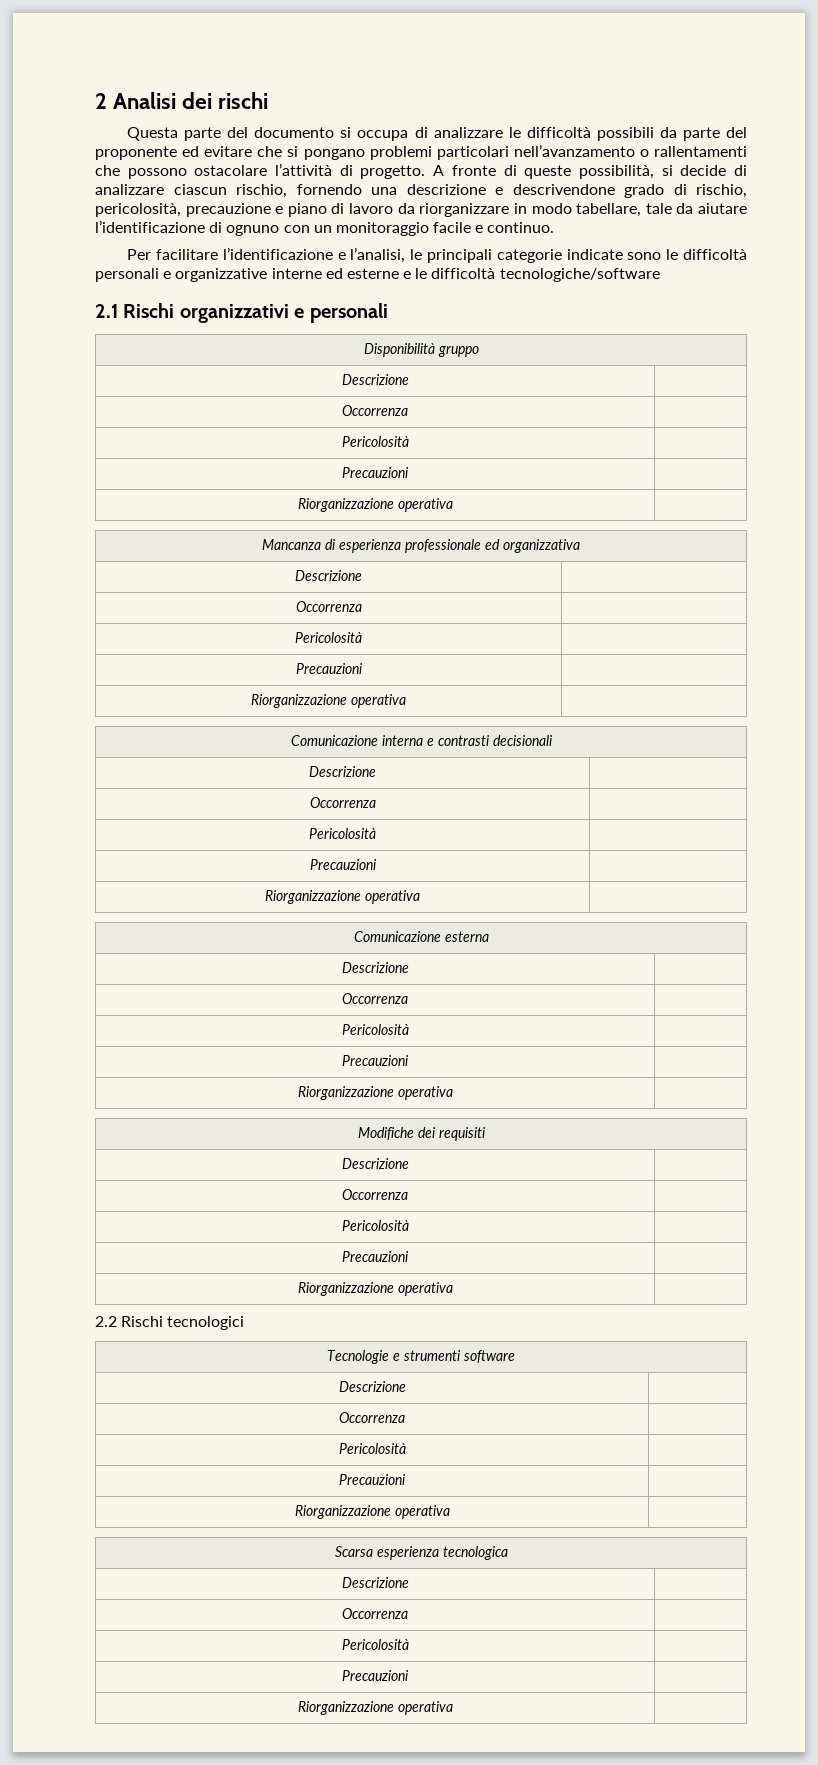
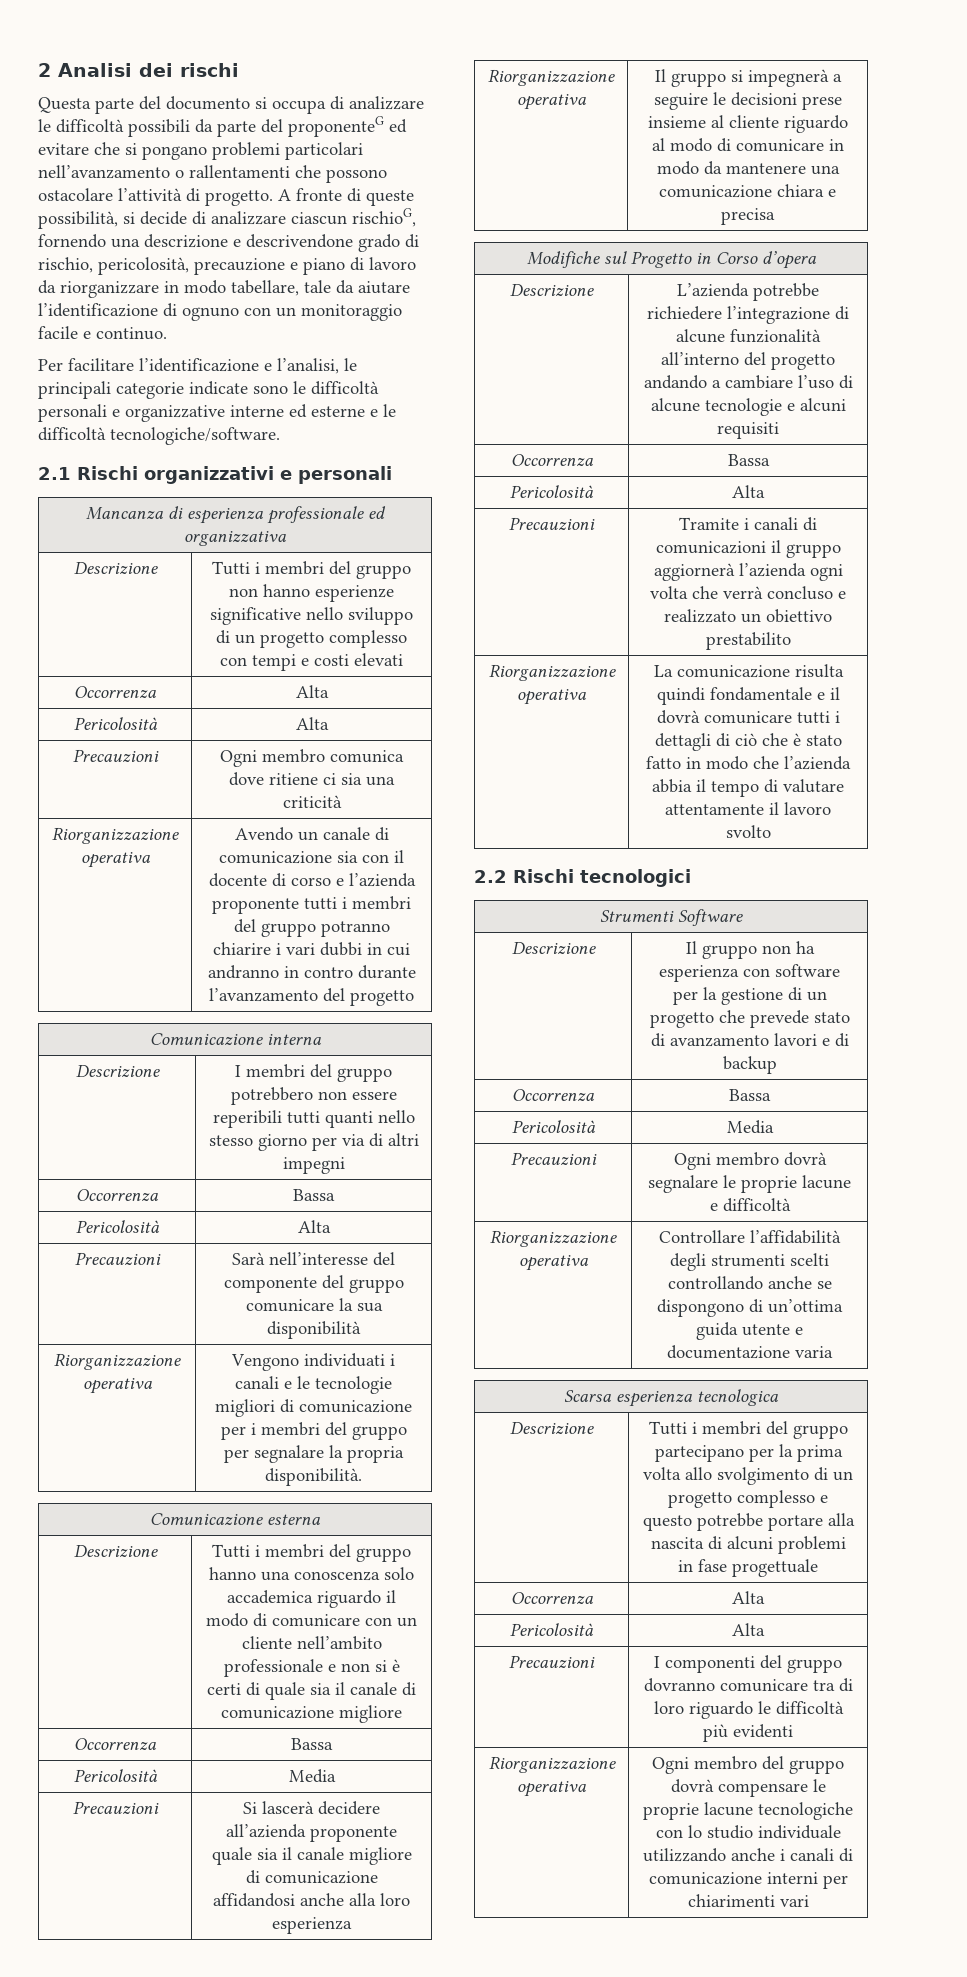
- Questa parte del documento si occupa di analizzare le difficoltà possibili da parte del proponente ed evitare che si pongano problemi particolari nell’avanzamento o rallentamenti che possono ostacolare l’attività di progetto.
+ Questa parte del documento si occupa di analizzare le difficoltà possibili da parte del proponenteG ed evitare che si pongano problemi particolari nell’avanzamento o rallentamenti che possono ostacolare l’attività di progetto.
- A fronte di queste possibilità, si decide di analizzare ciascun rischio, fornendo una descrizione e descrivendone grado di rischio, pericolosità, precauzione e piano di lavoro da riorganizzare in modo tabellare, tale da aiutare l’identificazione di ognuno con un monitoraggio facile e continuo.
+ A fronte di queste possibilità, si decide di analizzare ciascun rischioG, fornendo una descrizione e descrivendone grado di rischio, pericolosità, precauzione e piano di lavoro da riorganizzare in modo tabellare, tale da aiutare l’identificazione di ognuno con un monitoraggio facile e continuo.
- Per facilitare l’identificazione e l’analisi, le principali categorie indicate sono le difficoltà personali e organizzative interne ed esterne e le difficoltà tecnologiche/software
+ Per facilitare l’identificazione e l’analisi, le principali categorie indicate sono le difficoltà personali e organizzative interne ed esterne e le difficoltà tecnologiche/software.
- Disponibilità gruppo
- Descrizione |
- Occorrenza |
- Pericolosità |
- Precauzioni |
- Riorganizzazione operativa |
  Mancanza di esperienza professionale ed organizzativa
- Descrizione |
- Occorrenza |
- Pericolosità |
- Precauzioni |
- Riorganizzazione operativa |
- Comunicazione interna e contrasti decisionali
- Descrizione |
- Occorrenza |
- Pericolosità |
- Precauzioni |
- Riorganizzazione operativa |
+ Descrizione | Tutti i membri del gruppo non hanno esperienze significative nello sviluppo di un progetto complesso con tempi e costi elevati
+ Occorrenza | Alta
+ Pericolosità | Alta
+ Precauzioni | Ogni membro comunica dove ritiene ci sia una criticità
+ Riorganizzazione operativa | Avendo un canale di comunicazione sia con il docente di corso e l’azienda proponente tutti i membri del gruppo potranno chiarire i vari dubbi in cui andranno in contro durante l’avanzamento del progetto
+ Comunicazione interna
+ Descrizione | I membri del gruppo potrebbero non essere reperibili tutti quanti nello stesso giorno per via di altri impegni
+ Occorrenza | Bassa
+ Pericolosità | Alta
+ Precauzioni | Sarà nell’interesse del componente del gruppo comunicare la sua disponibilità
+ Riorganizzazione operativa | Vengono individuati i canali e le tecnologie migliori di comunicazione per i membri del gruppo per segnalare la propria disponibilità.
  Comunicazione esterna
- Descrizione |
- Occorrenza |
- Pericolosità |
- Precauzioni |
- Riorganizzazione operativa |
- Modifiche dei requisiti
- Descrizione |
- Occorrenza |
- Pericolosità |
- Precauzioni |
- Riorganizzazione operativa |
+ Descrizione | Tutti i membri del gruppo hanno una conoscenza solo accademica riguardo il modo di comunicare con un cliente nell’ambito professionale e non si è certi di quale sia il canale di comunicazione migliore
+ Occorrenza | Bassa
+ Pericolosità | Media
+ Precauzioni | Si lascerà decidere all’azienda proponente quale sia il canale migliore di comunicazione affidandosi anche alla loro esperienza
+ Riorganizzazione operativa | Il gruppo si impegnerà a seguire le decisioni prese insieme al cliente riguardo al modo di comunicare in modo da mantenere una comunicazione chiara e precisa
+ Modifiche sul Progetto in Corso d’opera
+ Descrizione | L’azienda potrebbe richiedere l’integrazione di alcune funzionalità all’interno del progetto andando a cambiare l’uso di alcune tecnologie e alcuni requisiti
+ Occorrenza | Bassa
+ Pericolosità | Alta
+ Precauzioni | Tramite i canali di comunicazioni il gruppo aggiornerà l’azienda ogni volta che verrà concluso e realizzato un obiettivo prestabilito
+ Riorganizzazione operativa | La comunicazione risulta quindi fondamentale e il dovrà comunicare tutti i dettagli di ciò che è stato fatto in modo che l’azienda abbia il tempo di valutare attentamente il lavoro svolto
  2.2 Rischi tecnologici
- Tecnologie e strumenti software
- Descrizione |
- Occorrenza |
- Pericolosità |
- Precauzioni |
- Riorganizzazione operativa |
+ Strumenti Software
+ Descrizione | Il gruppo non ha esperienza con software per la gestione di un progetto che prevede stato di avanzamento lavori e di backup
+ Occorrenza | Bassa
+ Pericolosità | Media
+ Precauzioni | Ogni membro dovrà segnalare le proprie lacune e difficoltà
+ Riorganizzazione operativa | Controllare l’affidabilità degli strumenti scelti controllando anche se dispongono di un’ottima guida utente e documentazione varia
  Scarsa esperienza tecnologica
- Descrizione |
- Occorrenza |
- Pericolosità |
- Precauzioni |
- Riorganizzazione operativa |
+ Descrizione | Tutti i membri del gruppo partecipano per la prima volta allo svolgimento di un progetto complesso e questo potrebbe portare alla nascita di alcuni problemi in fase progettuale
+ Occorrenza | Alta
+ Pericolosità | Alta
+ Precauzioni | I componenti del gruppo dovranno comunicare tra di loro riguardo le difficoltà più evidenti
+ Riorganizzazione operativa | Ogni membro del gruppo dovrà compensare le proprie lacune tecnologiche con lo studio individuale utilizzando anche i canali di comunicazione interni per chiarimenti vari

